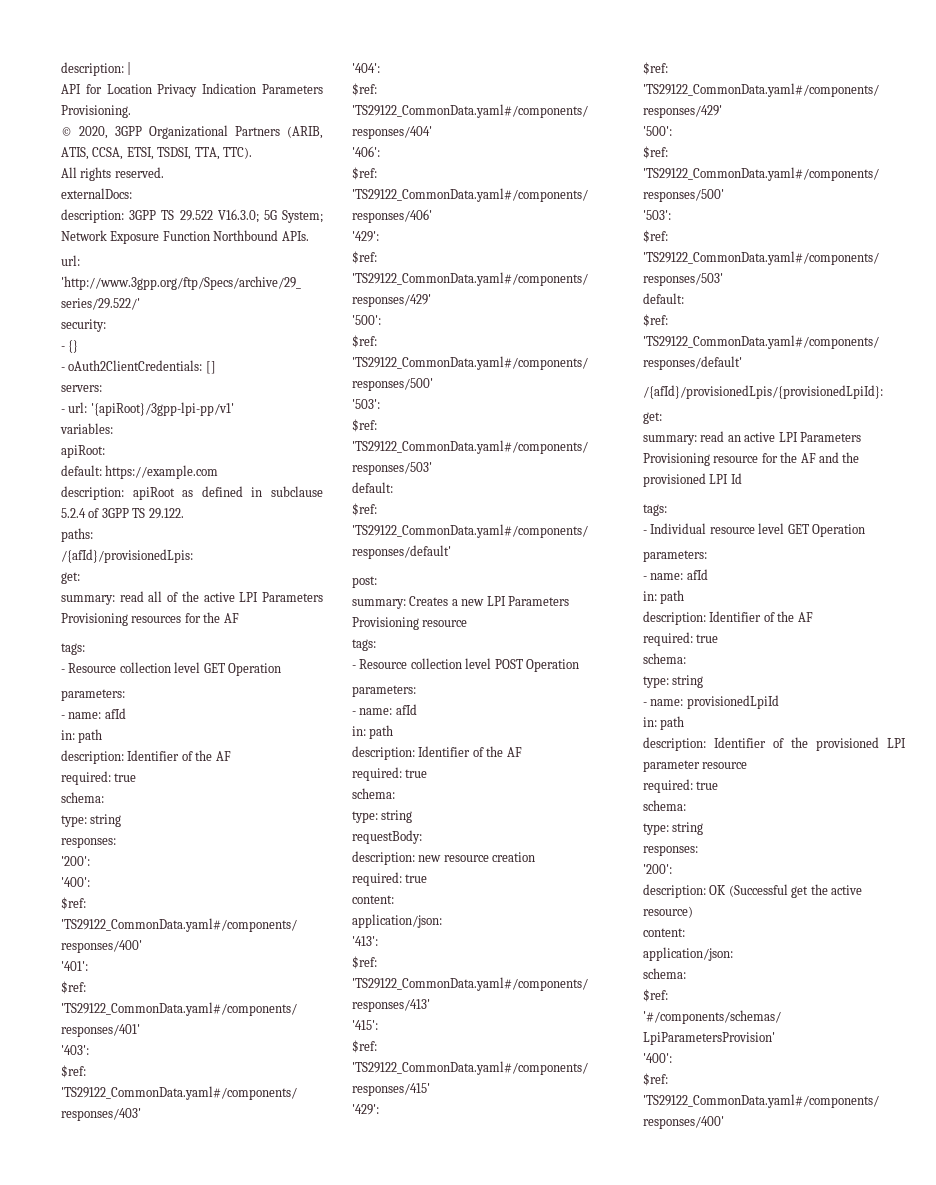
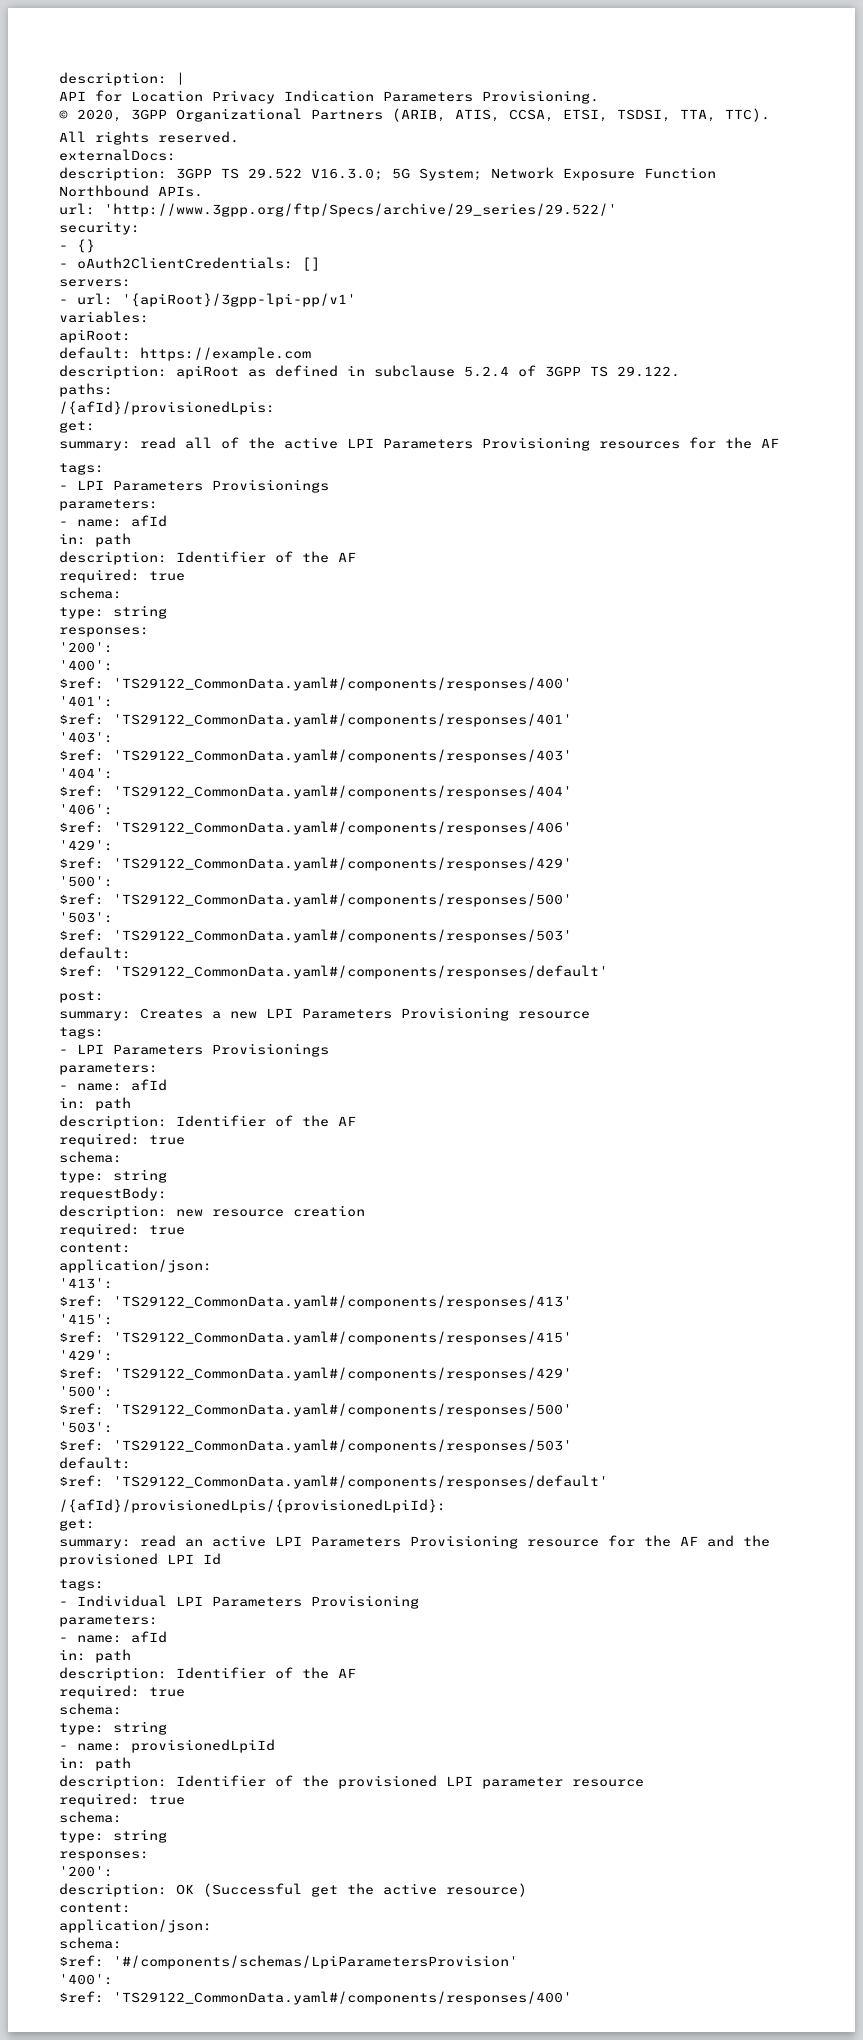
  summary: read all of the active LPI Parameters Provisioning resources for the AF
  tags:
- - Resource collection level GET Operation
+ - LPI Parameters Provisionings
  summary: Creates a new LPI Parameters Provisioning resource
  tags:
- - Resource collection level POST Operation
+ - LPI Parameters Provisionings
- - Individual resource level GET Operation
+ - Individual LPI Parameters Provisioning

